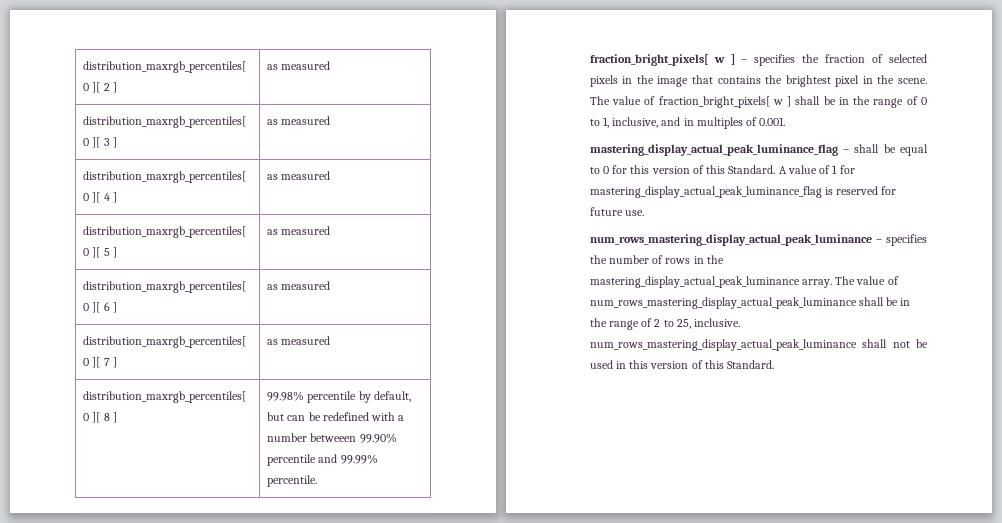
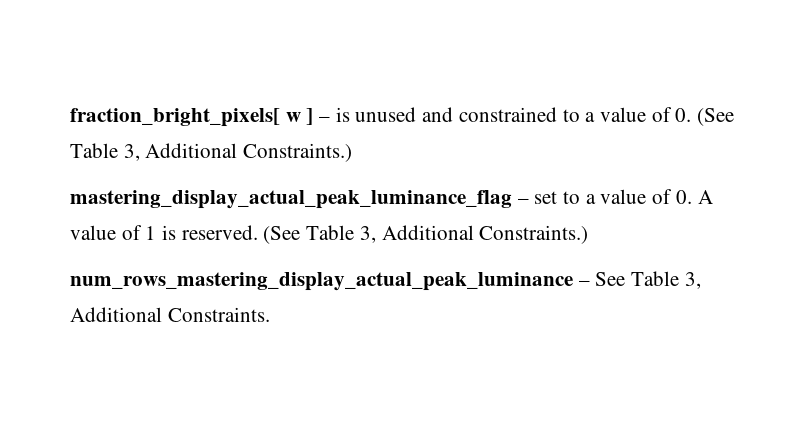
- distribution_maxrgb_percentiles[ 0 ][ 2 ] | as measured
- distribution_maxrgb_percentiles[ 0 ][ 3 ] | as measured
- distribution_maxrgb_percentiles[ 0 ][ 4 ] | as measured
- distribution_maxrgb_percentiles[ 0 ][ 5 ] | as measured
- distribution_maxrgb_percentiles[ 0 ][ 6 ] | as measured
- distribution_maxrgb_percentiles[ 0 ][ 7 ] | as measured
- distribution_maxrgb_percentiles[ 0 ][ 8 ] | 99.98% percentile by default, but can be redefined with a number betweeen 99.90% percentile and 99.99% percentile.
- fraction_bright_pixels[ w ] – specifies the fraction of selected pixels in the image that contains the brightest pixel in the scene. The value of fraction_bright_pixels[ w ] shall be in the range of 0 to 1, inclusive, and in multiples of 0.001.
- mastering_display_actual_peak_luminance_flag – shall be equal to 0 for this version of this Standard. A value of 1 for mastering_display_actual_peak_luminance_flag is reserved for future use.
- num_rows_mastering_display_actual_peak_luminance – specifies the number of rows in the mastering_display_actual_peak_luminance array. The value of num_rows_mastering_display_actual_peak_luminance shall be in the range of 2 to 25, inclusive. num_rows_mastering_display_actual_peak_luminance shall not be used in this version of this Standard.
+ fraction_bright_pixels[ w ] – is unused and constrained to a value of 0. (See Table 3, Additional Constraints.)
+ mastering_display_actual_peak_luminance_flag – set to a value of 0. A value of 1 is reserved. (See Table 3, Additional Constraints.)
+ num_rows_mastering_display_actual_peak_luminance – See Table 3, Additional Constraints.

